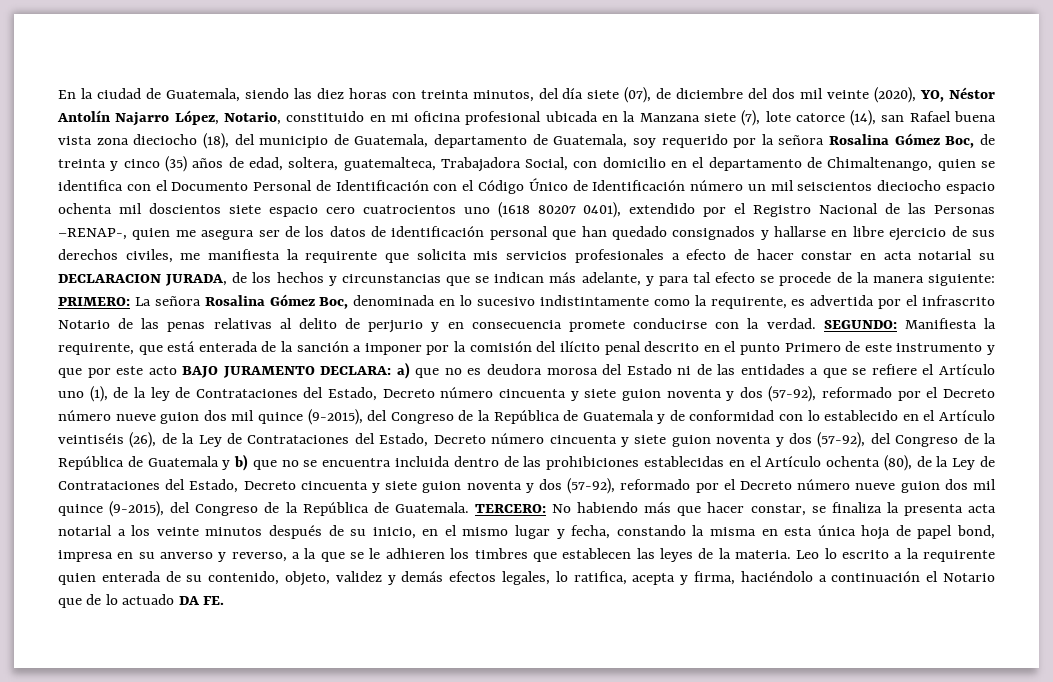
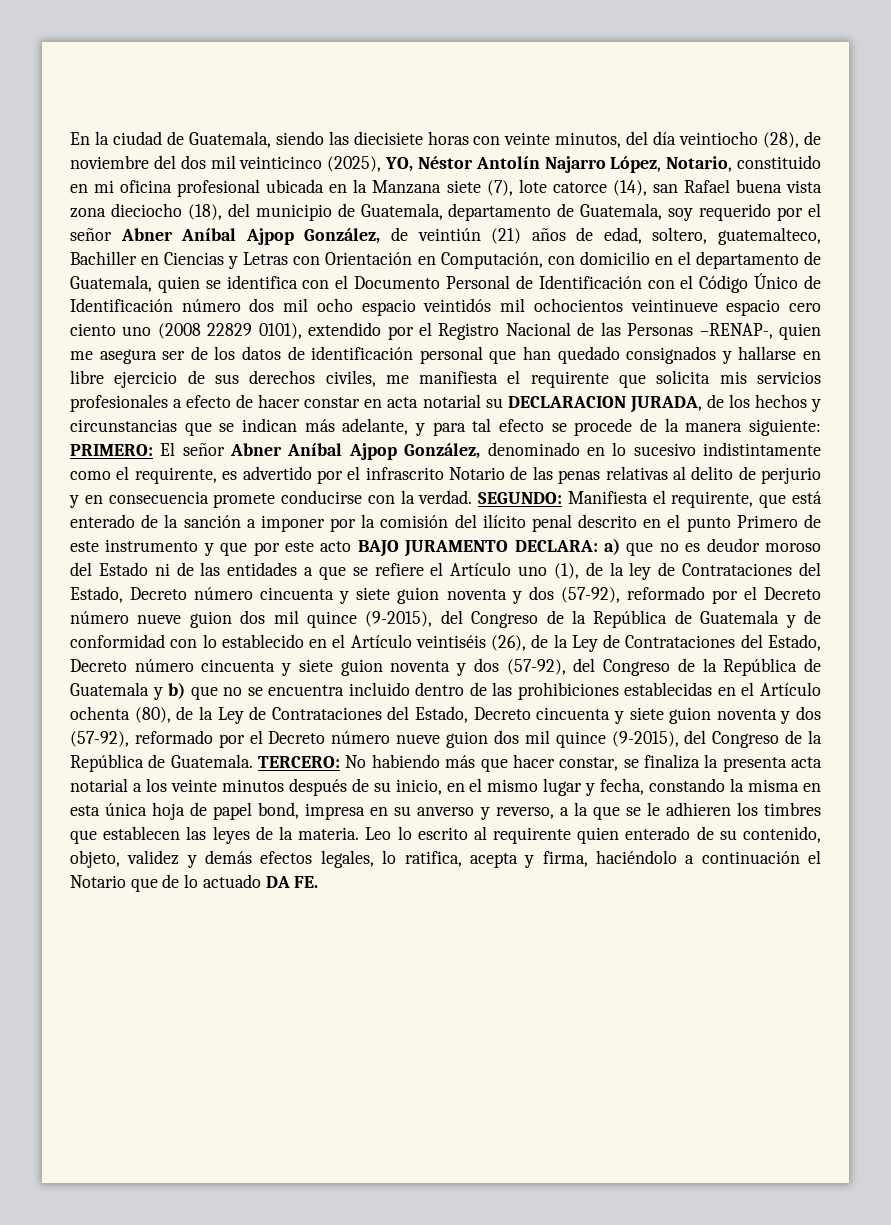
- En la ciudad de Guatemala, siendo las diez horas con treinta minutos, del día siete (07), de diciembre del dos mil veinte (2020), YO, Néstor Antolín Najarro López, Notario, constituido en mi oficina profesional ubicada en la Manzana siete (7), lote catorce (14), san Rafael buena vista zona dieciocho (18), del municipio de Guatemala, departamento de Guatemala, soy requerido por la señora Rosalina Gómez Boc, de treinta y cinco (35) años de edad, soltera, guatemalteca, Trabajadora Social, con domicilio en el departamento de Chimaltenango, quien se identifica con el Documento Personal de Identificación con el Código Único de Identificación número un mil seiscientos dieciocho espacio ochenta mil doscientos siete espacio cero cuatrocientos uno (1618 80207 0401), extendido por el Registro Nacional de las Personas –RENAP-, quien me asegura ser de los datos de identificación personal que han quedado consignados y hallarse en libre ejercicio de sus derechos civiles, me manifiesta la requirente que solicita mis servicios profesionales a efecto de hacer constar en acta notarial su DECLARACION JURADA, de los hechos y circunstancias que se indican más adelante, y para tal efecto se procede de la manera siguiente:
+ En la ciudad de Guatemala, siendo las diecisiete horas con veinte minutos, del día veintiocho (28), de noviembre del dos mil veinticinco (2025), YO, Néstor Antolín Najarro López, Notario, constituido en mi oficina profesional ubicada en la Manzana siete (7), lote catorce (14), san Rafael buena vista zona dieciocho (18), del municipio de Guatemala, departamento de Guatemala, soy requerido por el señor Abner Aníbal Ajpop González, de veintiún (21) años de edad, soltero, guatemalteco, Bachiller en Ciencias y Letras con Orientación en Computación, con domicilio en el departamento de Guatemala, quien se identifica con el Documento Personal de Identificación con el Código Único de Identificación número dos mil ocho espacio veintidós mil ochocientos veintinueve espacio cero ciento uno (2008 22829 0101), extendido por el Registro Nacional de las Personas –RENAP-, quien me asegura ser de los datos de identificación personal que han quedado consignados y hallarse en libre ejercicio de sus derechos civiles, me manifiesta el requirente que solicita mis servicios profesionales a efecto de hacer constar en acta notarial su DECLARACION JURADA, de los hechos y circunstancias que se indican más adelante, y para tal efecto se procede de la manera siguiente:
- La señora Rosalina Gómez Boc, denominada en lo sucesivo indistintamente como la requirente, es advertida por el infrascrito Notario de las penas relativas al delito de perjurio y en consecuencia promete conducirse con la verdad.
+ El señor Abner Aníbal Ajpop González, denominado en lo sucesivo indistintamente como el requirente, es advertido por el infrascrito Notario de las penas relativas al delito de perjurio y en consecuencia promete conducirse con la verdad.
- Manifiesta la requirente, que está enterada de la sanción a imponer por la comisión del ilícito penal descrito en el punto Primero de este instrumento y que por este acto BAJO JURAMENTO DECLARA:
+ Manifiesta el requirente, que está enterado de la sanción a imponer por la comisión del ilícito penal descrito en el punto Primero de este instrumento y que por este acto BAJO JURAMENTO DECLARA:
- a) que no es deudora morosa del Estado ni de las entidades a que se refiere el Artículo uno (1), de la ley de Contrataciones del Estado, Decreto número cincuenta y siete guion noventa y dos (57-92), reformado por el Decreto número nueve guion dos mil quince (9-2015), del Congreso de la República de Guatemala y de conformidad con lo establecido en el Artículo veintiséis (26), de la Ley de Contrataciones del Estado, Decreto número cincuenta y siete guion noventa y dos (57-92), del Congreso de la República de Guatemala y b) que no se encuentra incluida dentro de las prohibiciones establecidas en el Artículo ochenta (80), de la Ley de Contrataciones del Estado, Decreto cincuenta y siete guion noventa y dos (57-92), reformado por el Decreto número nueve guion dos mil quince (9-2015), del Congreso de la República de Guatemala.
+ a) que no es deudor moroso del Estado ni de las entidades a que se refiere el Artículo uno (1), de la ley de Contrataciones del Estado, Decreto número cincuenta y siete guion noventa y dos (57-92), reformado por el Decreto número nueve guion dos mil quince (9-2015), del Congreso de la República de Guatemala y de conformidad con lo establecido en el Artículo veintiséis (26), de la Ley de Contrataciones del Estado, Decreto número cincuenta y siete guion noventa y dos (57-92), del Congreso de la República de Guatemala y b) que no se encuentra incluido dentro de las prohibiciones establecidas en el Artículo ochenta (80), de la Ley de Contrataciones del Estado, Decreto cincuenta y siete guion noventa y dos (57-92), reformado por el Decreto número nueve guion dos mil quince (9-2015), del Congreso de la República de Guatemala.
- Leo lo escrito a la requirente quien enterada de su contenido, objeto, validez y demás efectos legales, lo ratifica, acepta y firma, haciéndolo a continuación el Notario que de lo actuado DA FE.
+ Leo lo escrito al requirente quien enterado de su contenido, objeto, validez y demás efectos legales, lo ratifica, acepta y firma, haciéndolo a continuación el Notario que de lo actuado DA FE.

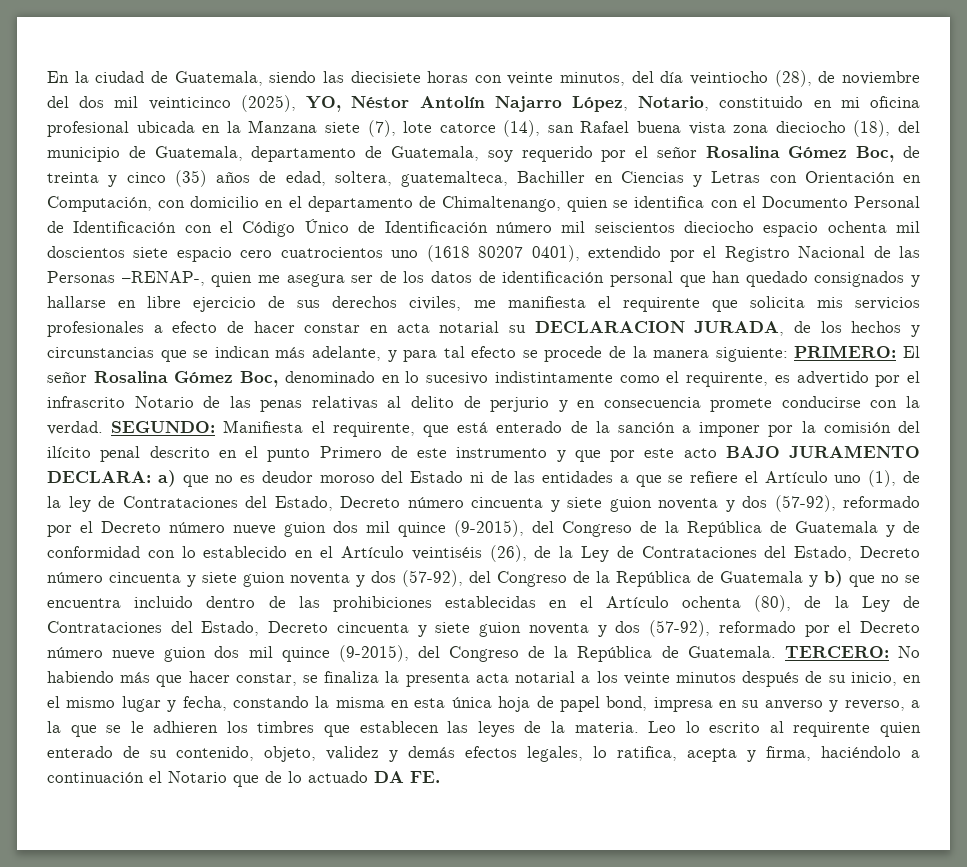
- En la ciudad de Guatemala, siendo las diecisiete horas con veinte minutos, del día veintiocho (28), de noviembre del dos mil veinticinco (2025), YO, Néstor Antolín Najarro López, Notario, constituido en mi oficina profesional ubicada en la Manzana siete (7), lote catorce (14), san Rafael buena vista zona dieciocho (18), del municipio de Guatemala, departamento de Guatemala, soy requerido por el señor Abner Aníbal Ajpop González, de veintiún (21) años de edad, soltero, guatemalteco, Bachiller en Ciencias y Letras con Orientación en Computación, con domicilio en el departamento de Guatemala, quien se identifica con el Documento Personal de Identificación con el Código Único de Identificación número dos mil ocho espacio veintidós mil ochocientos veintinueve espacio cero ciento uno (2008 22829 0101), extendido por el Registro Nacional de las Personas –RENAP-, quien me asegura ser de los datos de identificación personal que han quedado consignados y hallarse en libre ejercicio de sus derechos civiles, me manifiesta el requirente que solicita mis servicios profesionales a efecto de hacer constar en acta notarial su DECLARACION JURADA, de los hechos y circunstancias que se indican más adelante, y para tal efecto se procede de la manera siguiente:
+ En la ciudad de Guatemala, siendo las diecisiete horas con veinte minutos, del día veintiocho (28), de noviembre del dos mil veinticinco (2025), YO, Néstor Antolín Najarro López, Notario, constituido en mi oficina profesional ubicada en la Manzana siete (7), lote catorce (14), san Rafael buena vista zona dieciocho (18), del municipio de Guatemala, departamento de Guatemala, soy requerido por el señor Rosalina Gómez Boc, de treinta y cinco (35) años de edad, soltera, guatemalteca, Bachiller en Ciencias y Letras con Orientación en Computación, con domicilio en el departamento de Chimaltenango, quien se identifica con el Documento Personal de Identificación con el Código Único de Identificación número mil seiscientos dieciocho espacio ochenta mil doscientos siete espacio cero cuatrocientos uno (1618 80207 0401), extendido por el Registro Nacional de las Personas –RENAP-, quien me asegura ser de los datos de identificación personal que han quedado consignados y hallarse en libre ejercicio de sus derechos civiles, me manifiesta el requirente que solicita mis servicios profesionales a efecto de hacer constar en acta notarial su DECLARACION JURADA, de los hechos y circunstancias que se indican más adelante, y para tal efecto se procede de la manera siguiente:
- El señor Abner Aníbal Ajpop González, denominado en lo sucesivo indistintamente como el requirente, es advertido por el infrascrito Notario de las penas relativas al delito de perjurio y en consecuencia promete conducirse con la verdad.
+ El señor Rosalina Gómez Boc, denominado en lo sucesivo indistintamente como el requirente, es advertido por el infrascrito Notario de las penas relativas al delito de perjurio y en consecuencia promete conducirse con la verdad.

